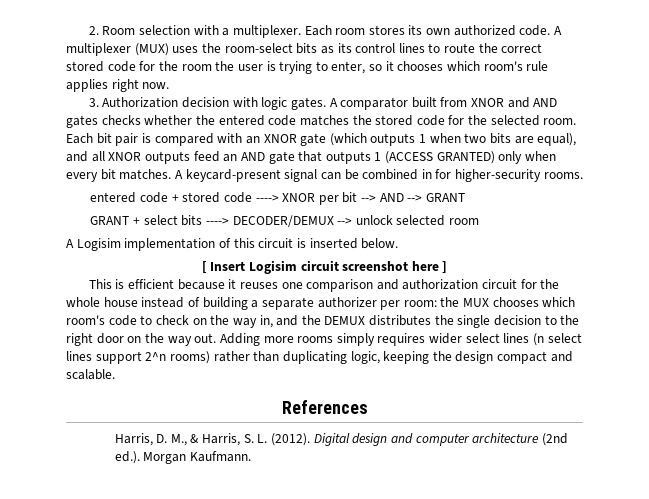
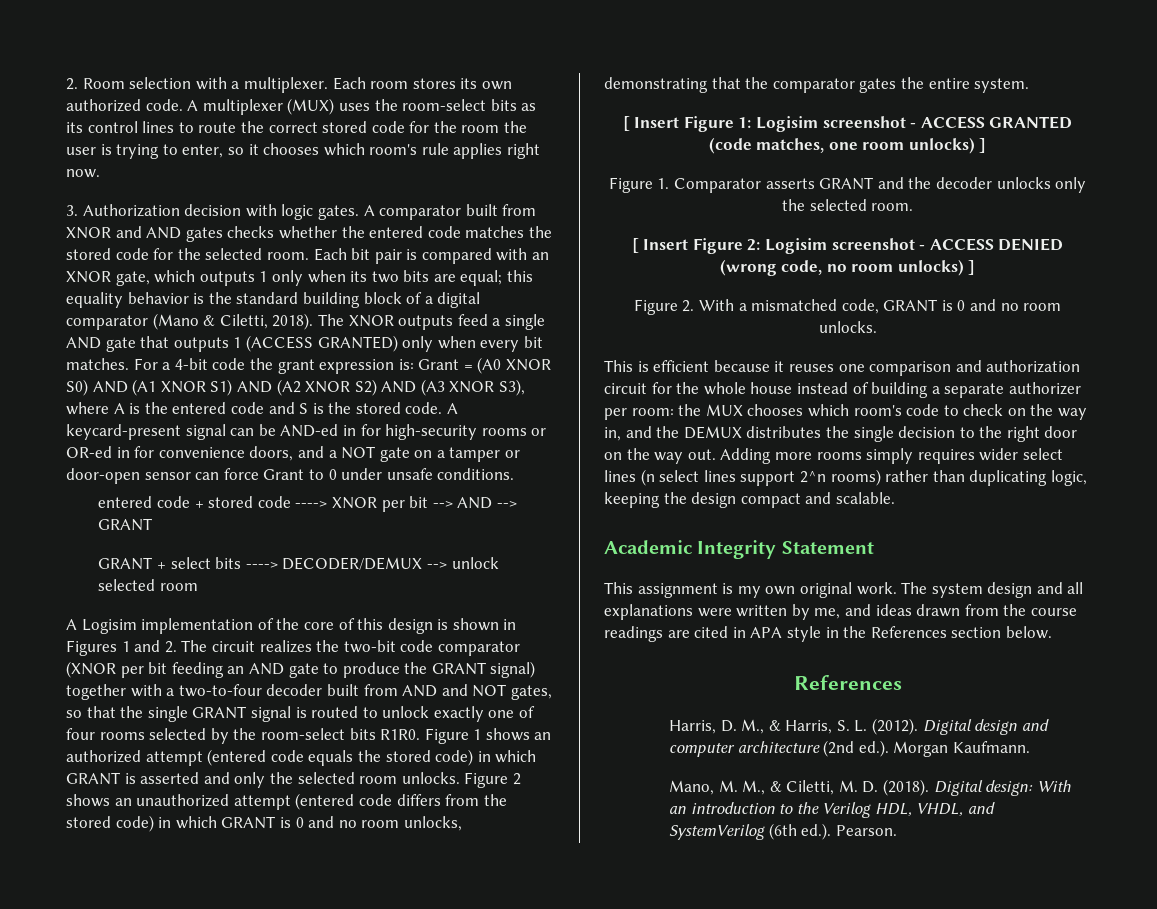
- Each bit pair is compared with an XNOR gate (which outputs 1 when two bits are equal), and all XNOR outputs feed an AND gate that outputs 1 (ACCESS GRANTED) only when every bit matches.
+ Each bit pair is compared with an XNOR gate, which outputs 1 only when its two bits are equal; this equality behavior is the standard building block of a digital comparator (Mano & Ciletti, 2018). The XNOR outputs feed a single AND gate that outputs 1 (ACCESS GRANTED) only when every bit matches.
+ For a 4-bit code the grant expression is: Grant = (A0 XNOR S0) AND (A1 XNOR S1) AND (A2 XNOR S2) AND (A3 XNOR S3), where A is the entered code and S is the stored code.
- A keycard-present signal can be combined in for higher-security rooms.
+ A keycard-present signal can be AND-ed in for high-security rooms or OR-ed in for convenience doors, and a NOT gate on a tamper or door-open sensor can force Grant to 0 under unsafe conditions.
- A Logisim implementation of this circuit is inserted below.
- [ Insert Logisim circuit screenshot here ]
+ A Logisim implementation of the core of this design is shown in Figures 1 and 2. The circuit realizes the two-bit code comparator (XNOR per bit feeding an AND gate to produce the GRANT signal) together with a two-to-four decoder built from AND and NOT gates, so that the single GRANT signal is routed to unlock exactly one of four rooms selected by the room-select bits R1R0. Figure 1 shows an authorized attempt (entered code equals the stored code) in which GRANT is asserted and only the selected room unlocks. Figure 2 shows an unauthorized attempt (entered code differs from the stored code) in which GRANT is 0 and no room unlocks, demonstrating that the comparator gates the entire system.
+ [ Insert Figure 1: Logisim screenshot - ACCESS GRANTED (code matches, one room unlocks) ]
+ Figure 1. Comparator asserts GRANT and the decoder unlocks only the selected room.
+ [ Insert Figure 2: Logisim screenshot - ACCESS DENIED (wrong code, no room unlocks) ]
+ Figure 2. With a mismatched code, GRANT is 0 and no room unlocks.
+ Academic Integrity Statement
+ This assignment is my own original work. The system design and all explanations were written by me, and ideas drawn from the course readings are cited in APA style in the References section below.
+ Mano, M. M., & Ciletti, M. D. (2018). Digital design: With an introduction to the Verilog HDL, VHDL, and SystemVerilog (6th ed.). Pearson.

